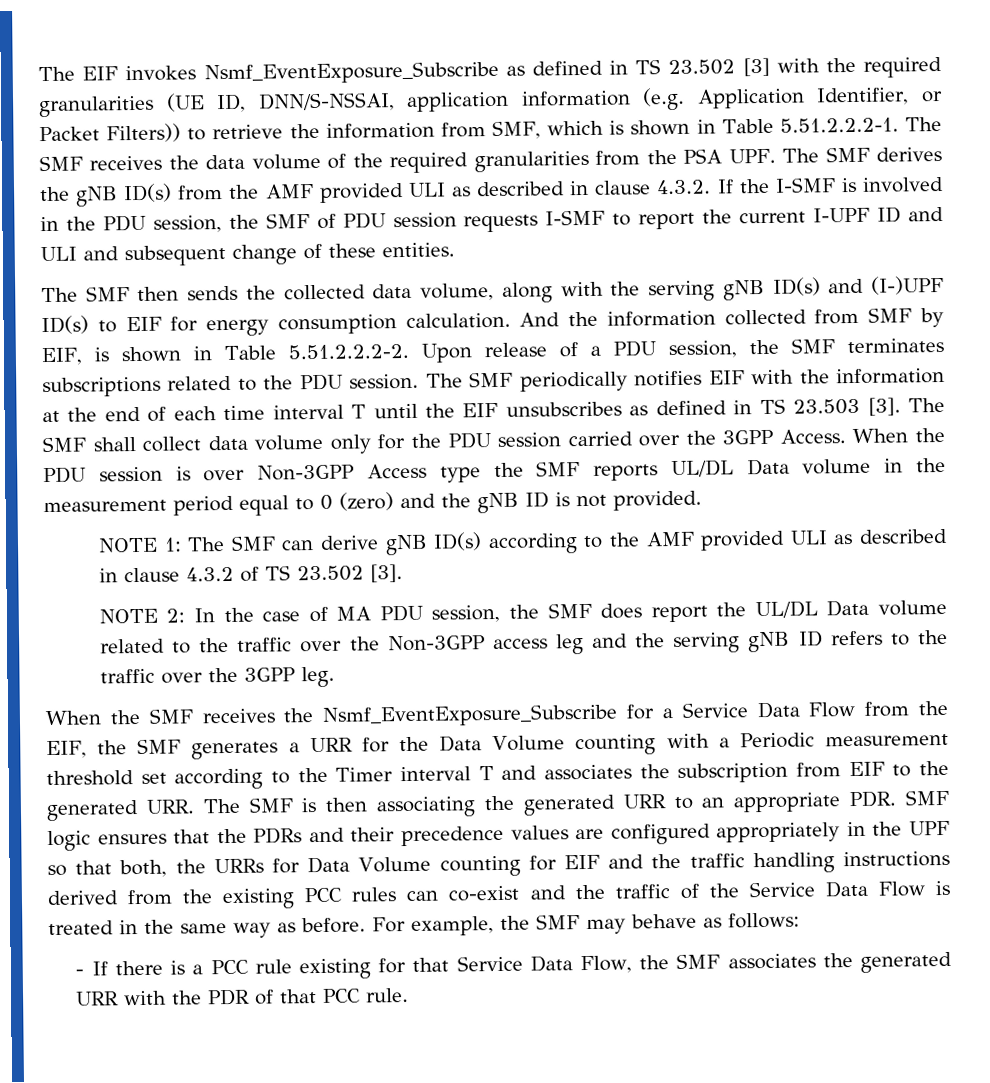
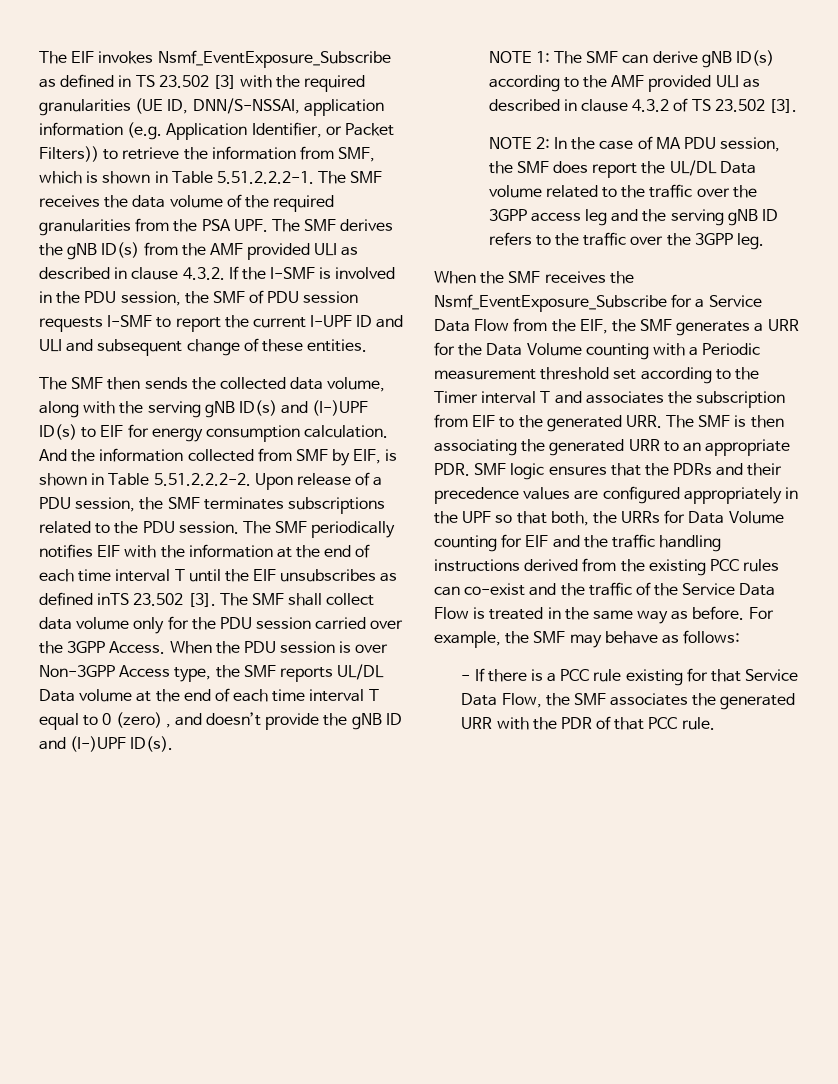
- The SMF periodically notifies EIF with the information at the end of each time interval T until the EIF unsubscribes as defined in TS 23.503 [3].
+ The SMF periodically notifies EIF with the information at the end of each time interval T until the EIF unsubscribes as defined inTS 23.502 [3].
- When the PDU session is over Non-3GPP Access type the SMF reports UL/DL Data volume in the measurement period equal to 0 (zero) and the gNB ID is not provided.
+ When the PDU session is over Non-3GPP Access type, the SMF reports UL/DL Data volume at the end of each time interval T equal to 0 (zero) , and doesn’t provide the gNB ID and (I-)UPF ID(s).
- NOTE 2: In the case of MA PDU session, the SMF does report the UL/DL Data volume related to the traffic over the Non-3GPP access leg and the serving gNB ID refers to the traffic over the 3GPP leg.
+ NOTE 2: In the case of MA PDU session, the SMF does report the UL/DL Data volume related to the traffic over the 3GPP access leg and the serving gNB ID refers to the traffic over the 3GPP leg.

